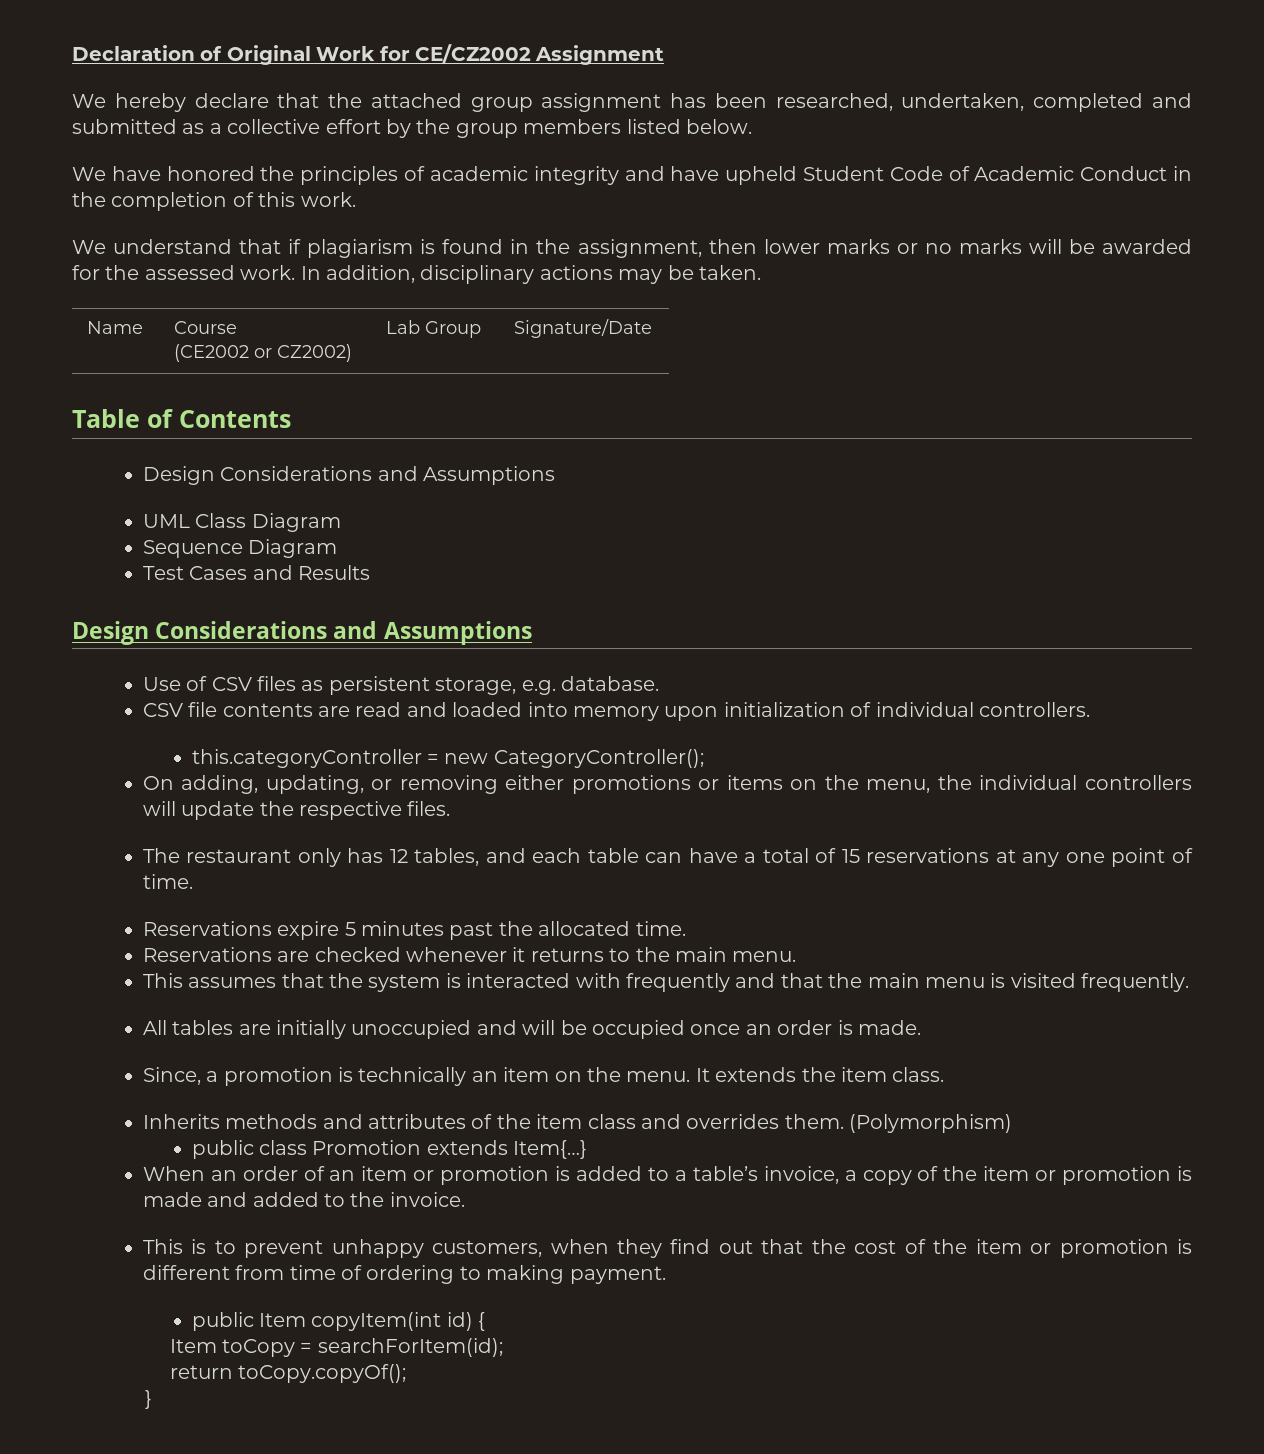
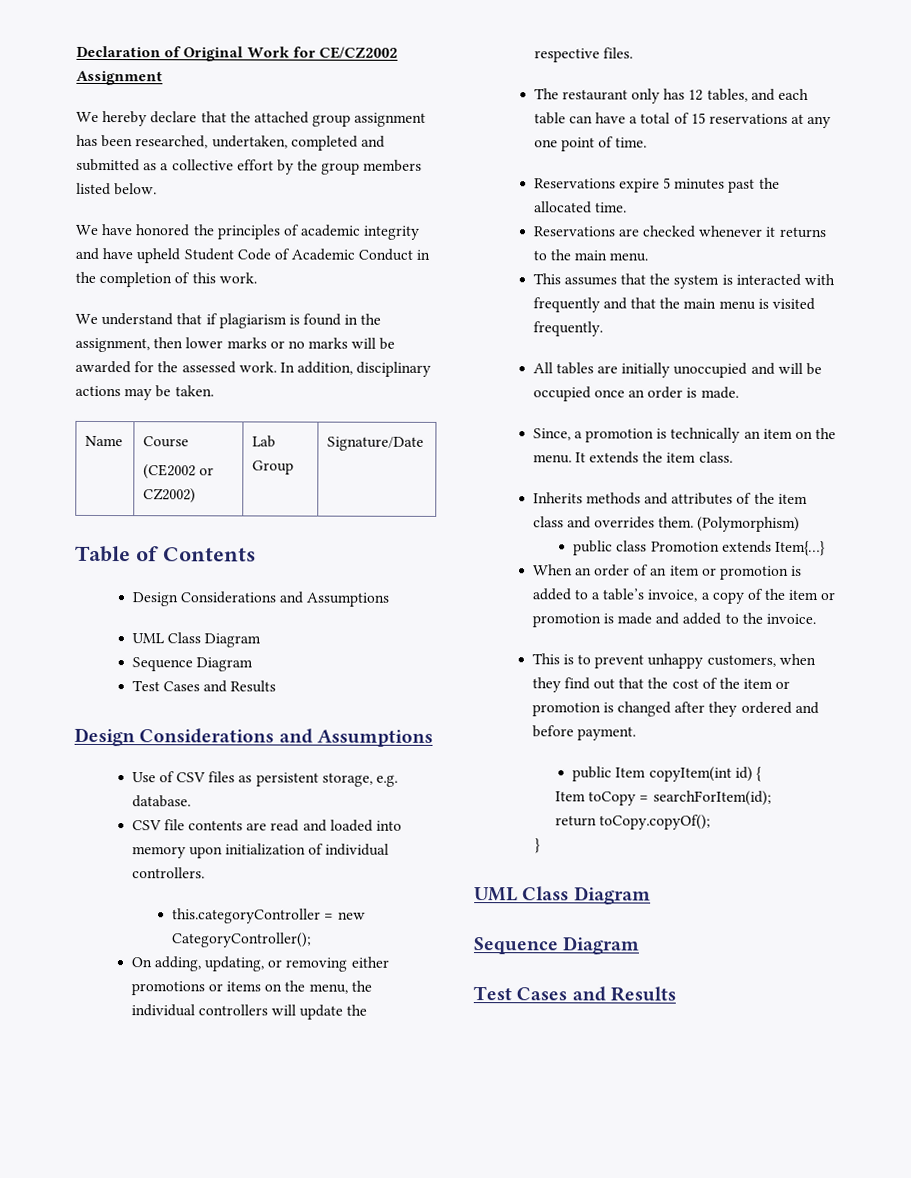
- This is to prevent unhappy customers, when they find out that the cost of the item or promotion is different from time of ordering to making payment.
+ This is to prevent unhappy customers, when they find out that the cost of the item or promotion is changed after they ordered and before payment.
  }
+ UML Class Diagram
+ Sequence Diagram
+ Test Cases and Results

